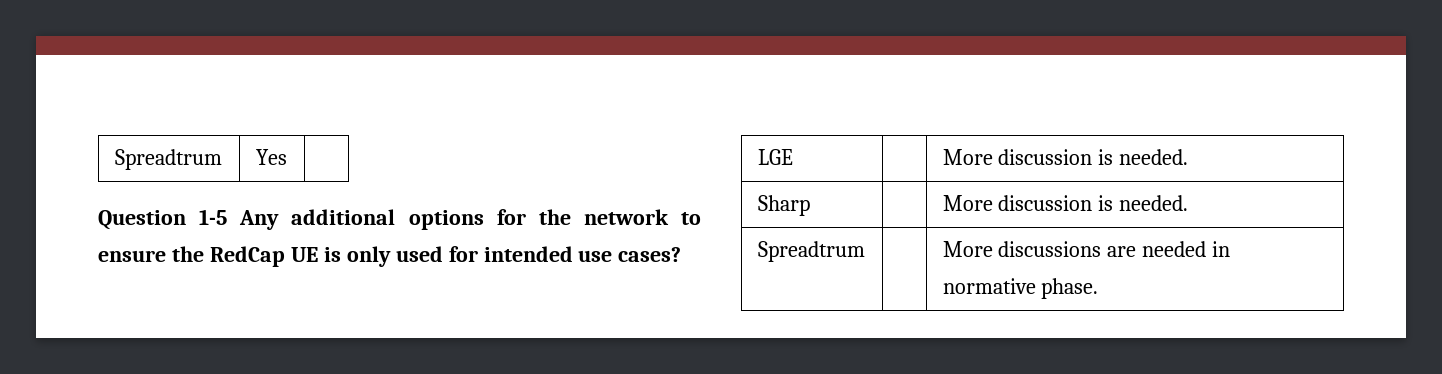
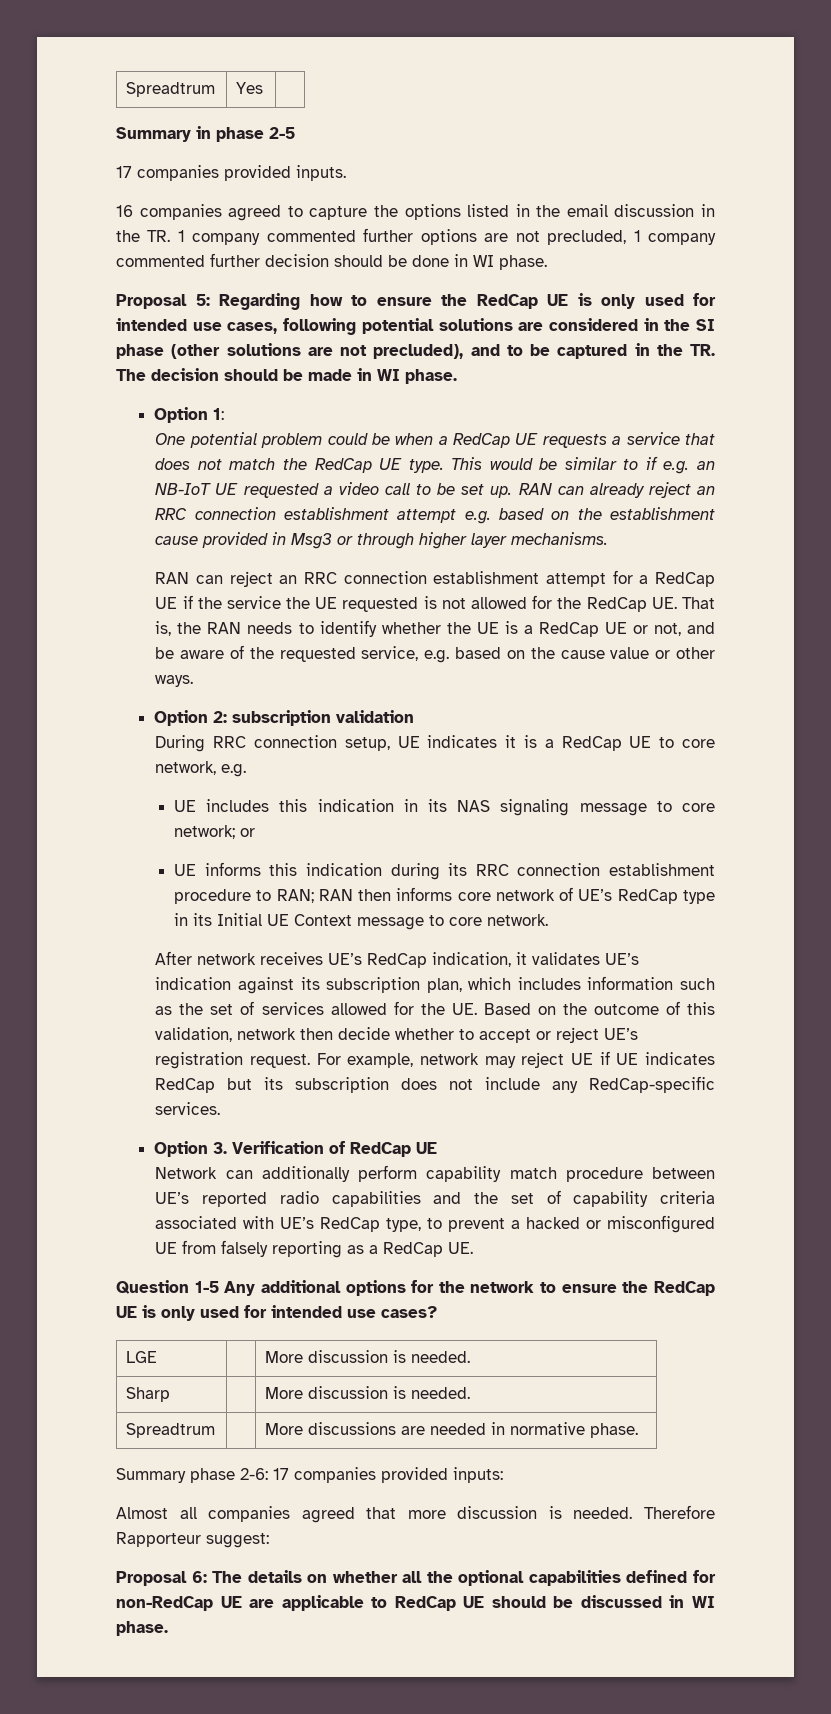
+ Summary in phase 2-5
+ 17 companies provided inputs.
+ 16 companies agreed to capture the options listed in the email discussion in the TR. 1 company commented further options are not precluded, 1 company commented further decision should be done in WI phase.
+ Proposal 5: Regarding how to ensure the RedCap UE is only used for intended use cases, following potential solutions are considered in the SI phase (other solutions are not precluded), and to be captured in the TR. The decision should be made in WI phase.
+ Option 1:
+ One potential problem could be when a RedCap UE requests a service that does not match the RedCap UE type. This would be similar to if e.g. an NB-IoT UE requested a video call to be set up. RAN can already reject an RRC connection establishment attempt e.g. based on the establishment cause provided in Msg3 or through higher layer mechanisms.
+ RAN can reject an RRC connection establishment attempt for a RedCap UE if the service the UE requested is not allowed for the RedCap UE. That is, the RAN needs to identify whether the UE is a RedCap UE or not, and be aware of the requested service, e.g. based on the cause value or other ways.
+ Option 2: subscription validation
+ During RRC connection setup, UE indicates it is a RedCap UE to core network, e.g.
+ UE includes this indication in its NAS signaling message to core network; or
+ UE informs this indication during its RRC connection establishment procedure to RAN; RAN then informs core network of UE’s RedCap type in its Initial UE Context message to core network.
+ After network receives UE’s RedCap indication, it validates UE’s indication against its subscription plan, which includes information such as the set of services allowed for the UE. Based on the outcome of this validation, network then decide whether to accept or reject UE’s registration request. For example, network may reject UE if UE indicates RedCap but its subscription does not include any RedCap-specific services.
+ Option 3. Verification of RedCap UE
+ Network can additionally perform capability match procedure between UE’s reported radio capabilities and the set of capability criteria associated with UE’s RedCap type, to prevent a hacked or misconfigured UE from falsely reporting as a RedCap UE.
+ Summary phase 2-6: 17 companies provided inputs:
+ Almost all companies agreed that more discussion is needed. Therefore Rapporteur suggest:
+ Proposal 6: The details on whether all the optional capabilities defined for non-RedCap UE are applicable to RedCap UE should be discussed in WI phase.

